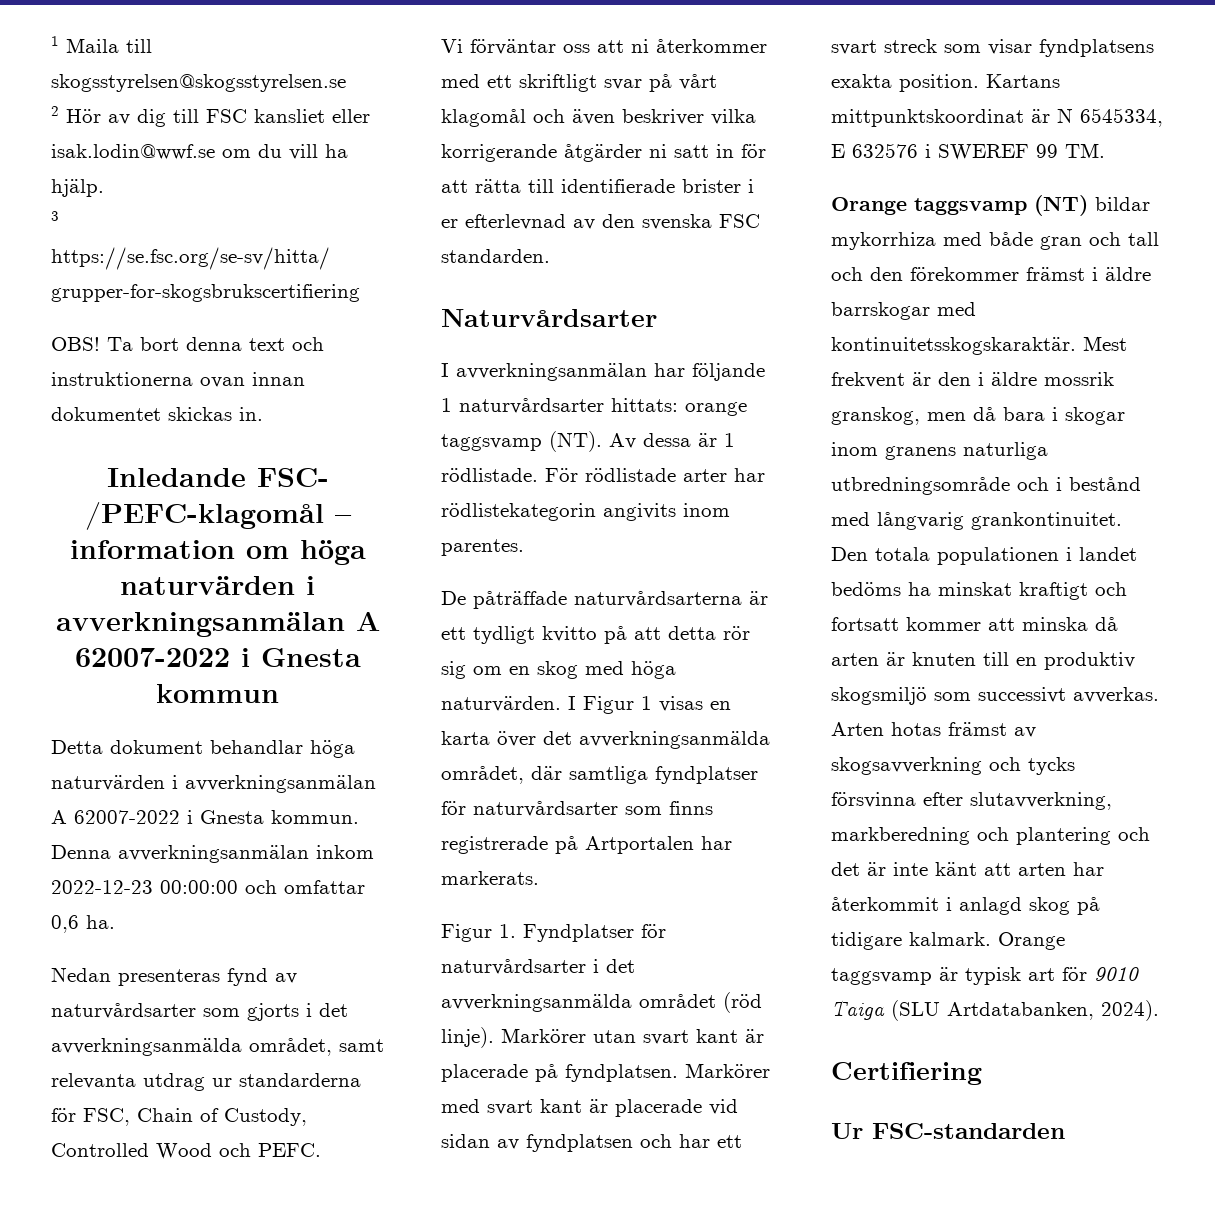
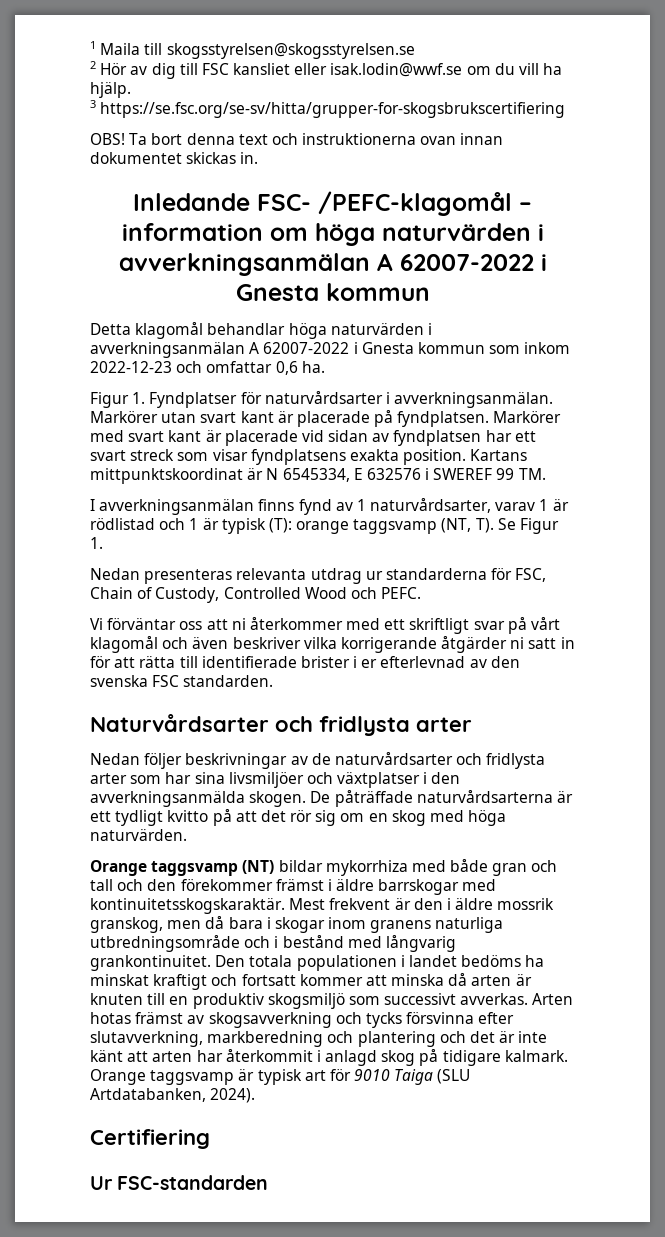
- Detta dokument behandlar höga naturvärden i avverkningsanmälan A 62007-2022 i Gnesta kommun. Denna avverkningsanmälan inkom 2022-12-23 00:00:00 och omfattar 0,6 ha.
+ Detta klagomål behandlar höga naturvärden i avverkningsanmälan A 62007-2022 i Gnesta kommun som inkom 2022-12-23 och omfattar 0,6 ha.
- Nedan presenteras fynd av naturvårdsarter som gjorts i det avverkningsanmälda området, samt relevanta utdrag ur standarderna för FSC, Chain of Custody, Controlled Wood och PEFC.
+ Figur 1. Fyndplatser för naturvårdsarter i avverkningsanmälan. Markörer utan svart kant är placerade på fyndplatsen. Markörer med svart kant är placerade vid sidan av fyndplatsen har ett svart streck som visar fyndplatsens exakta position. Kartans mittpunktskoordinat är N 6545334, E 632576 i SWEREF 99 TM.
+ I avverkningsanmälan finns fynd av 1 naturvårdsarter, varav 1 är rödlistad och 1 är typisk (T): orange taggsvamp (NT, T). Se Figur 1.
+ Nedan presenteras relevanta utdrag ur standarderna för FSC, Chain of Custody, Controlled Wood och PEFC.
- Naturvårdsarter
- I avverkningsanmälan har följande 1 naturvårdsarter hittats: orange taggsvamp (NT). Av dessa är 1 rödlistade. För rödlistade arter har rödlistekategorin angivits inom parentes.
- De påträffade naturvårdsarterna är ett tydligt kvitto på att detta rör sig om en skog med höga naturvärden. I Figur 1 visas en karta över det avverkningsanmälda området, där samtliga fyndplatser för naturvårdsarter som finns registrerade på Artportalen har markerats.
- Figur 1. Fyndplatser för naturvårdsarter i det avverkningsanmälda området (röd linje). Markörer utan svart kant är placerade på fyndplatsen. Markörer med svart kant är placerade vid sidan av fyndplatsen och har ett svart streck som visar fyndplatsens exakta position. Kartans mittpunktskoordinat är N 6545334, E 632576 i SWEREF 99 TM.
+ Naturvårdsarter och fridlysta arter
+ Nedan följer beskrivningar av de naturvårdsarter och fridlysta arter som har sina livsmiljöer och växtplatser i den avverkningsanmälda skogen. De påträffade naturvårdsarterna är ett tydligt kvitto på att det rör sig om en skog med höga naturvärden.

